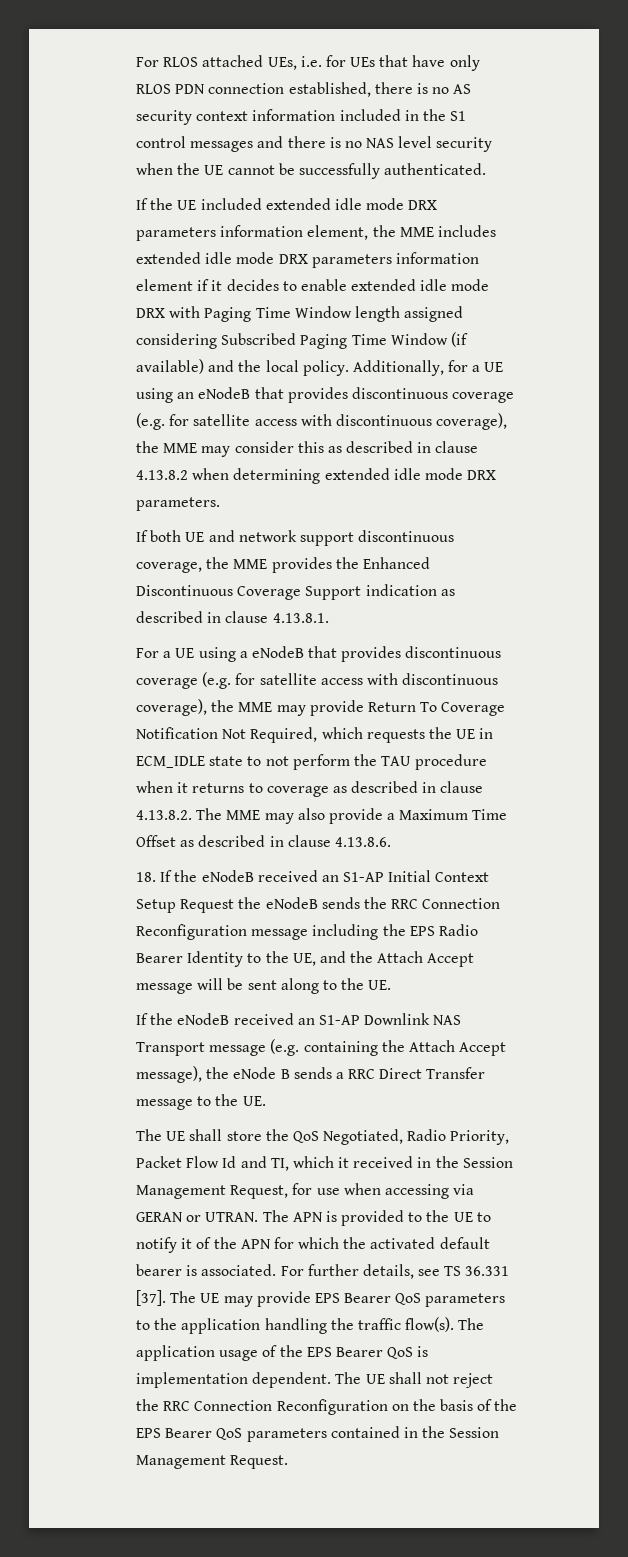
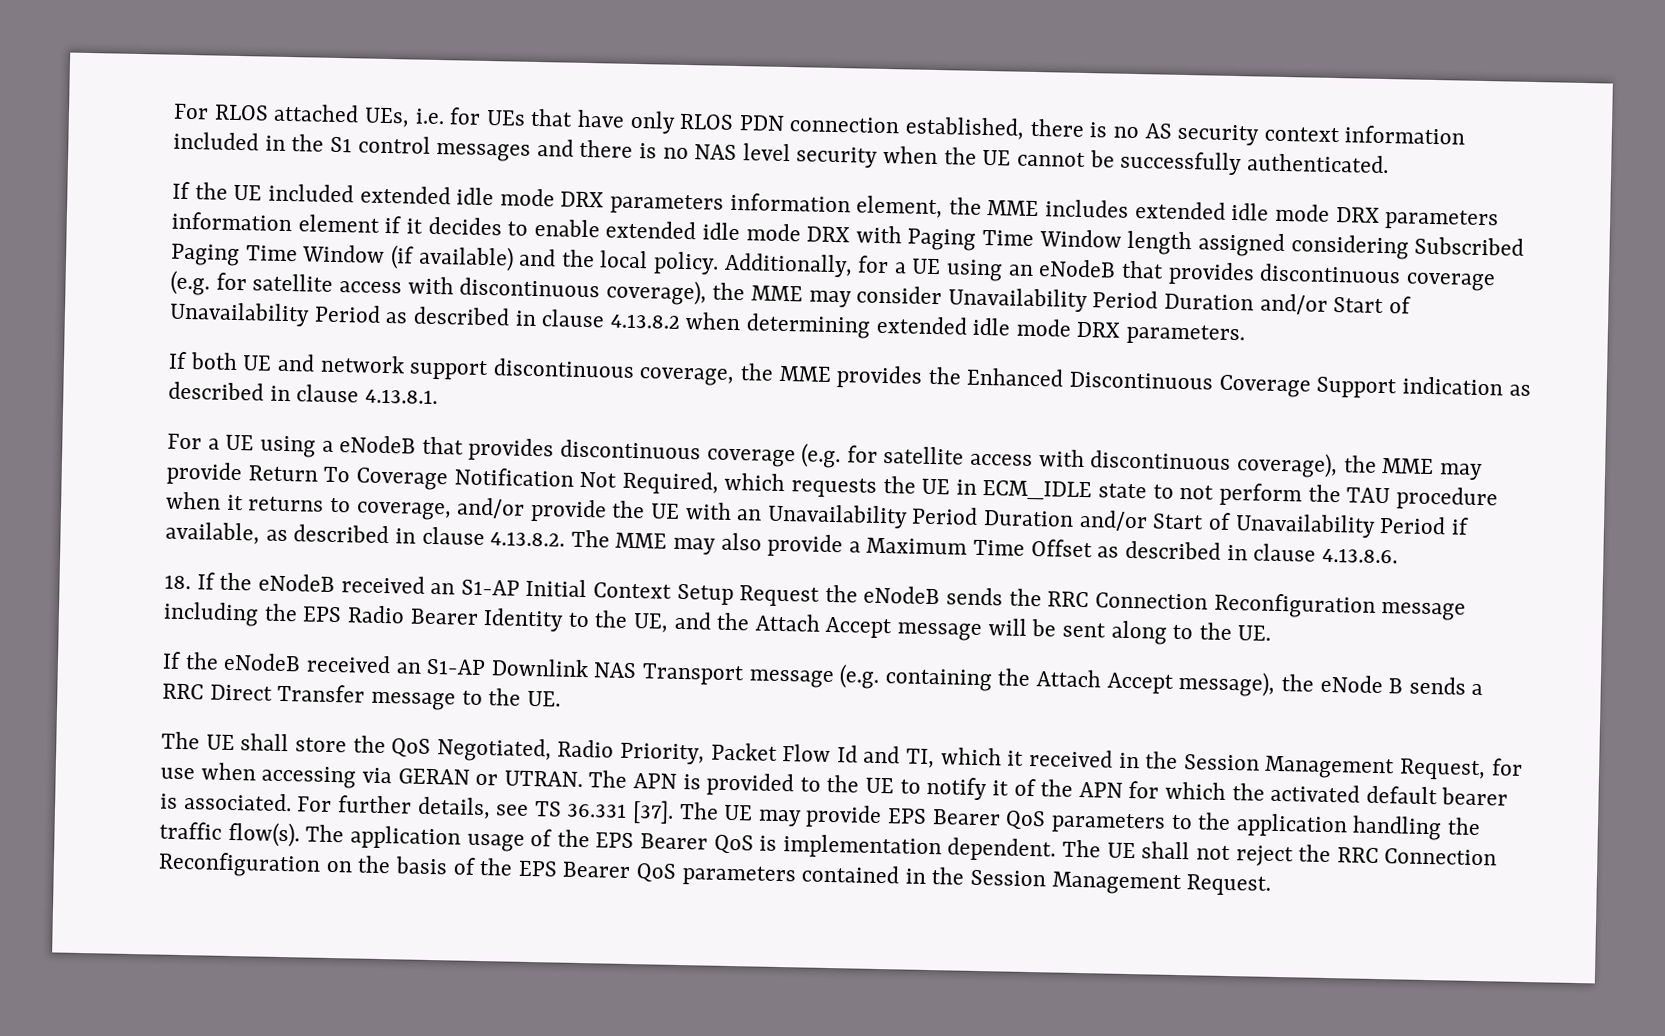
- Additionally, for a UE using an eNodeB that provides discontinuous coverage (e.g. for satellite access with discontinuous coverage), the MME may consider this as described in clause 4.13.8.2 when determining extended idle mode DRX parameters.
+ Additionally, for a UE using an eNodeB that provides discontinuous coverage (e.g. for satellite access with discontinuous coverage), the MME may consider Unavailability Period Duration and/or Start of Unavailability Period as described in clause 4.13.8.2 when determining extended idle mode DRX parameters.
- For a UE using a eNodeB that provides discontinuous coverage (e.g. for satellite access with discontinuous coverage), the MME may provide Return To Coverage Notification Not Required, which requests the UE in ECM_IDLE state to not perform the TAU procedure when it returns to coverage as described in clause 4.13.8.2. The MME may also provide a Maximum Time Offset as described in clause 4.13.8.6.
+ For a UE using a eNodeB that provides discontinuous coverage (e.g. for satellite access with discontinuous coverage), the MME may provide Return To Coverage Notification Not Required, which requests the UE in ECM_IDLE state to not perform the TAU procedure when it returns to coverage, and/or provide the UE with an Unavailability Period Duration and/or Start of Unavailability Period if available, as described in clause 4.13.8.2. The MME may also provide a Maximum Time Offset as described in clause 4.13.8.6.

